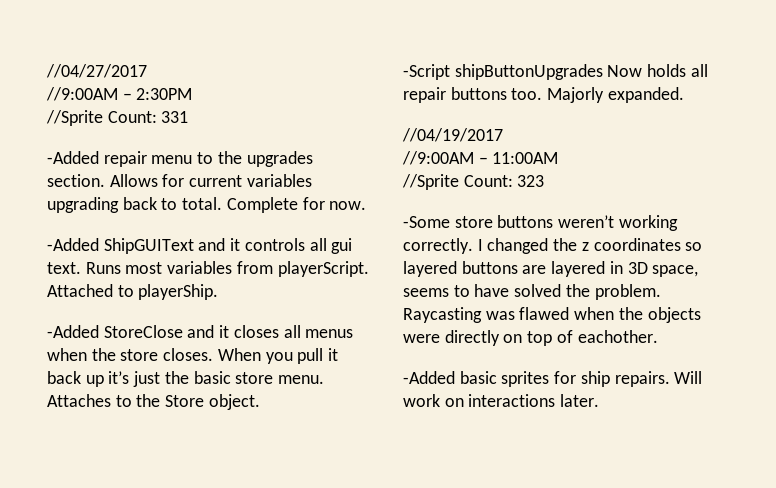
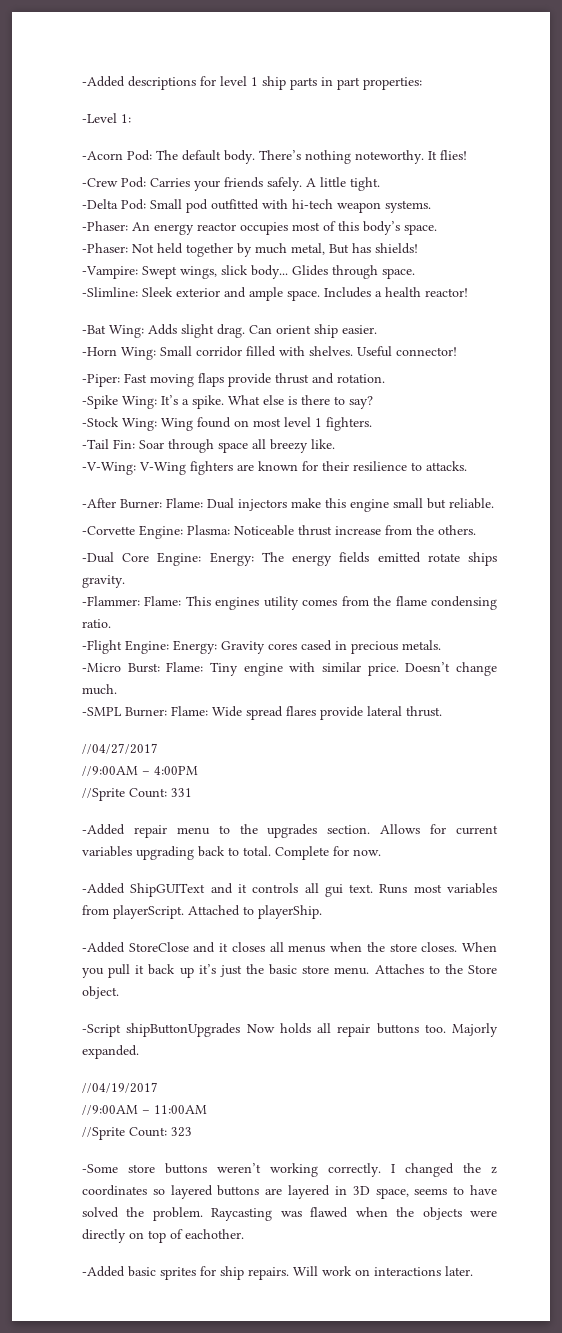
+ -Added descriptions for level 1 ship parts in part properties:
+ -Level 1:
+ -Acorn Pod: The default body. There’s nothing noteworthy. It flies!
+ -Crew Pod: Carries your friends safely. A little tight.
+ -Delta Pod: Small pod outfitted with hi-tech weapon systems.
+ -Phaser: An energy reactor occupies most of this body’s space.
+ -Phaser: Not held together by much metal, But has shields!
+ -Vampire: Swept wings, slick body... Glides through space.
+ -Slimline: Sleek exterior and ample space. Includes a health reactor!
+ -Bat Wing: Adds slight drag. Can orient ship easier.
+ -Horn Wing: Small corridor filled with shelves. Useful connector!
+ -Piper: Fast moving flaps provide thrust and rotation.
+ -Spike Wing: It’s a spike. What else is there to say?
+ -Stock Wing: Wing found on most level 1 fighters.
+ -Tail Fin: Soar through space all breezy like.
+ -V-Wing: V-Wing fighters are known for their resilience to attacks.
+ -After Burner: Flame: Dual injectors make this engine small but reliable.
+ -Corvette Engine: Plasma: Noticeable thrust increase from the others.
+ -Dual Core Engine: Energy: The energy fields emitted rotate ships gravity.
+ -Flammer: Flame: This engines utility comes from the flame condensing ratio.
+ -Flight Engine: Energy: Gravity cores cased in precious metals.
+ -Micro Burst: Flame: Tiny engine with similar price. Doesn’t change much.
+ -SMPL Burner: Flame: Wide spread flares provide lateral thrust.
- //9:00AM – 2:30PM
+ //9:00AM – 4:00PM

